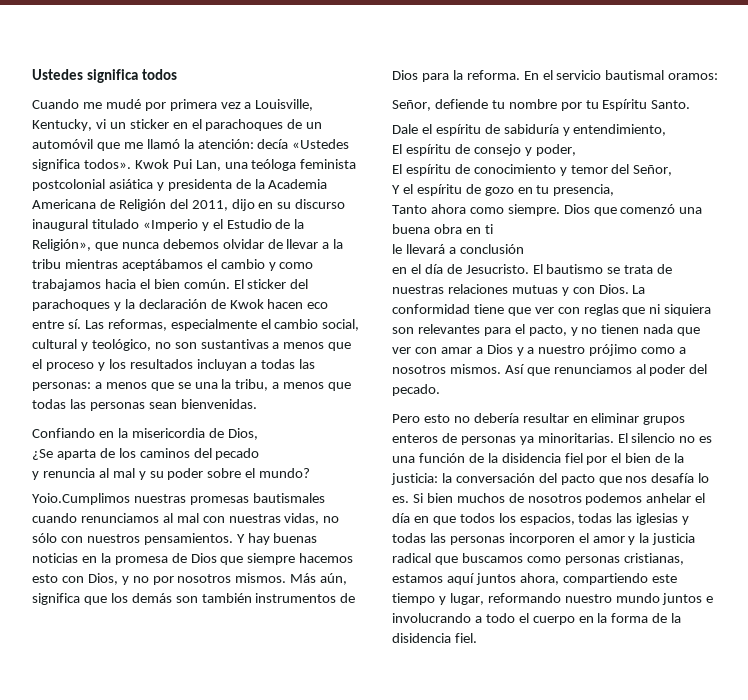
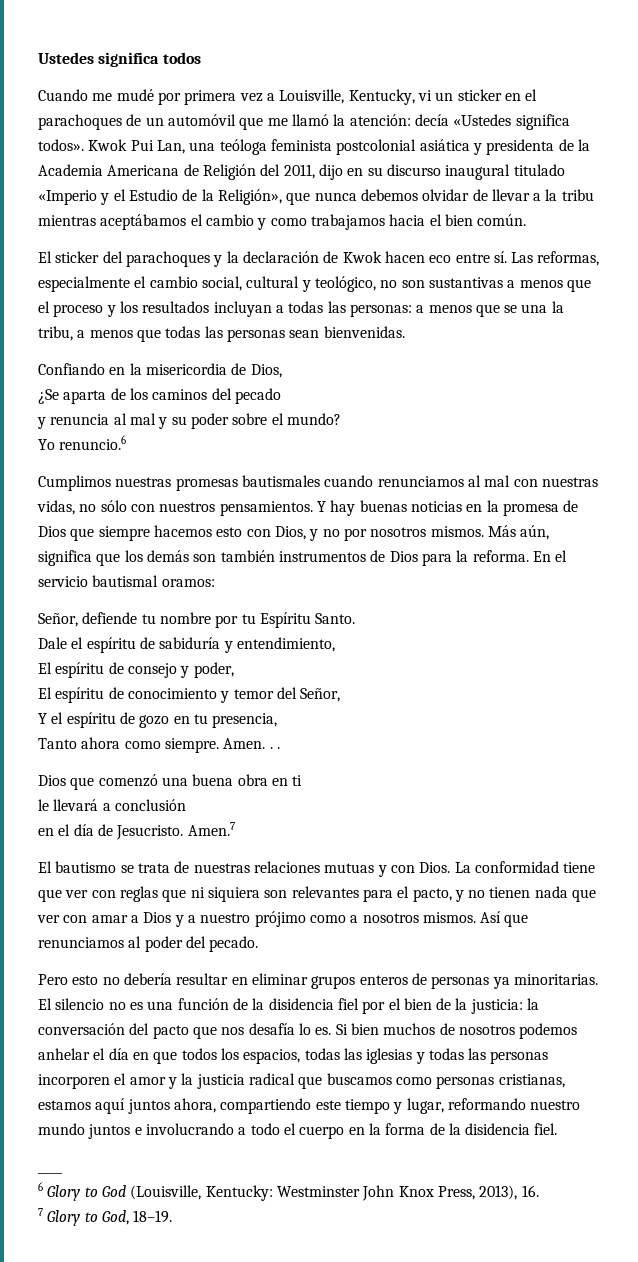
- Kwok Pui Lan, una teóloga feminista postcolonial asiática y presidenta de la Academia Americana de Religión del 2011, dijo en su discurso inaugural titulado «Imperio y el Estudio de la Religión», que nunca debemos olvidar de llevar a la tribu mientras aceptábamos el cambio y como trabajamos hacia el bien común. El sticker del parachoques y la declaración de Kwok hacen eco entre sí.
+ Kwok Pui Lan, una teóloga feminista postcolonial asiática y presidenta de la Academia Americana de Religión del 2011, dijo en su discurso inaugural titulado «Imperio y el Estudio de la Religión», que nunca debemos olvidar de llevar a la tribu mientras aceptábamos el cambio y como trabajamos hacia el bien común.
+ El sticker del parachoques y la declaración de Kwok hacen eco entre sí.
- Yoio.Cumplimos nuestras promesas bautismales cuando renunciamos al mal con nuestras vidas, no sólo con nuestros pensamientos.
+ Yo renuncio.6
+ Cumplimos nuestras promesas bautismales cuando renunciamos al mal con nuestras vidas, no sólo con nuestros pensamientos.
- Tanto ahora como siempre. Dios que comenzó una buena obra en ti
+ Tanto ahora como siempre. Amen. . .
+ Dios que comenzó una buena obra en ti
- en el día de Jesucristo. El bautismo se trata de nuestras relaciones mutuas y con Dios.
+ en el día de Jesucristo. Amen.7
+ El bautismo se trata de nuestras relaciones mutuas y con Dios.
+ ____
+ 6 Glory to God (Louisville, Kentucky: Westminster John Knox Press, 2013), 16.
+ 7 Glory to God, 18–19.

